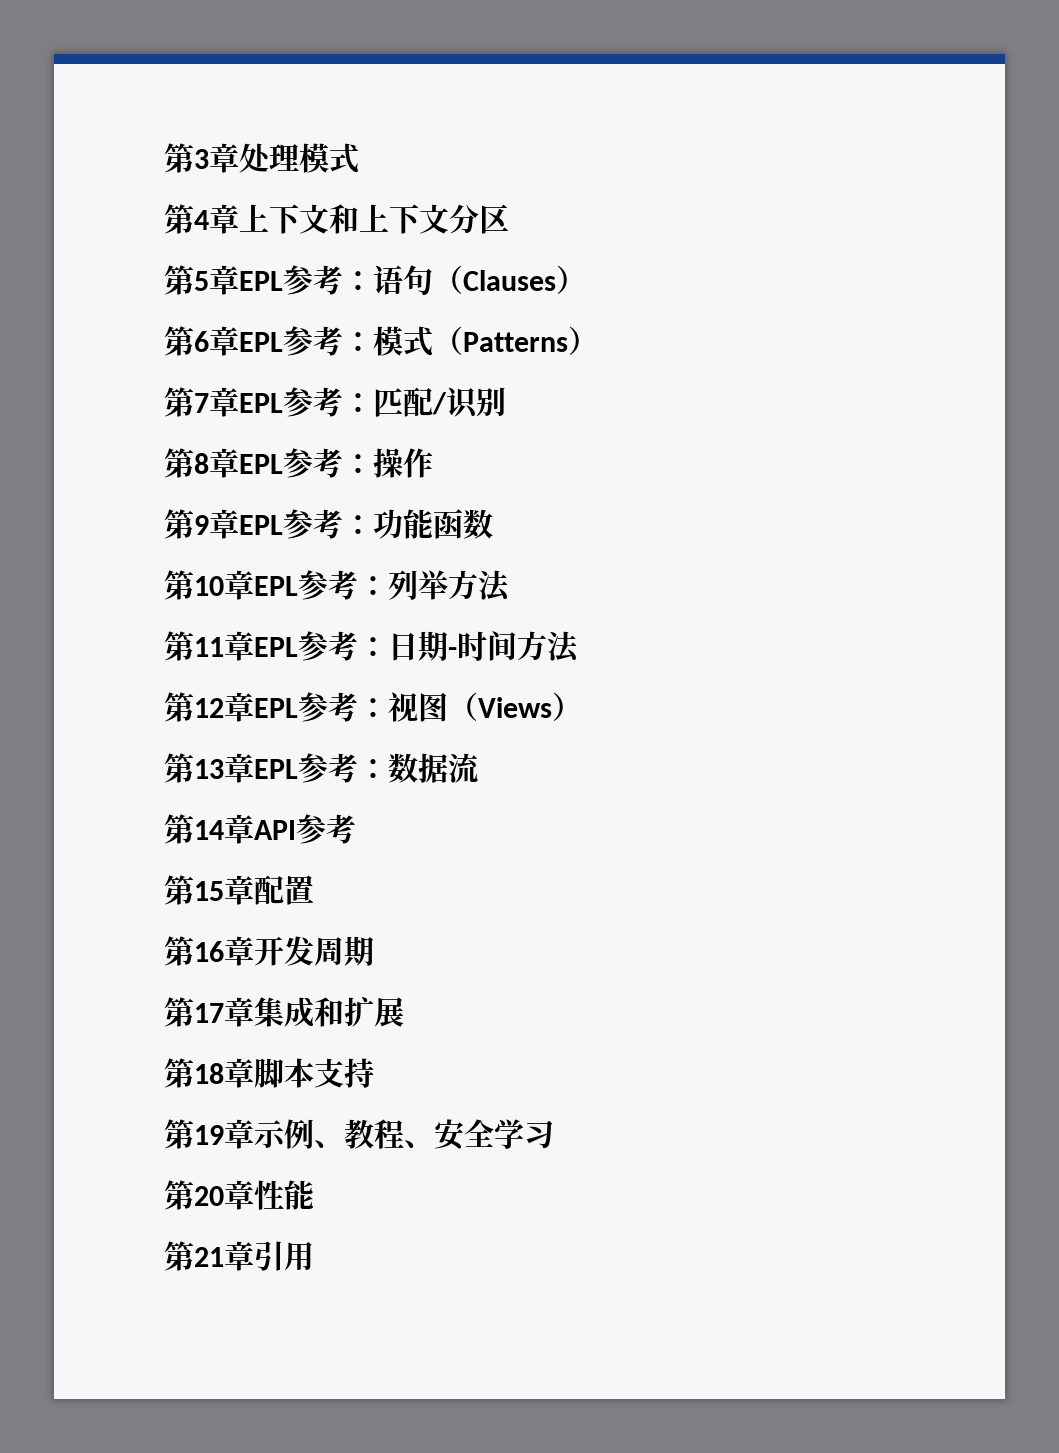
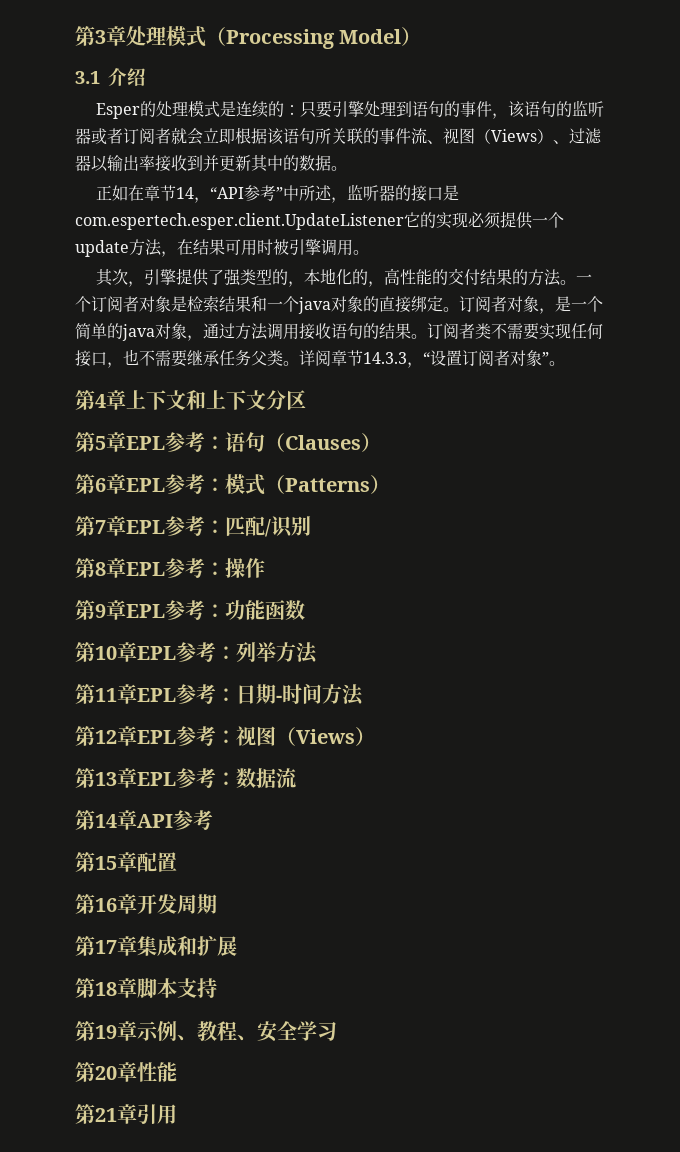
- 第3章处理模式
+ 第3章处理模式（Processing Model）
+ 3.1介绍
+ Esper的处理模式是连续的：只要引擎处理到语句的事件，该语句的监听器或者订阅者就会立即根据该语句所关联的事件流、视图（Views）、过滤器以输出率接收到并更新其中的数据。
+ 正如在章节14，“API参考”中所述，监听器的接口是com.espertech.esper.client.UpdateListener它的实现必须提供一个update方法，在结果可用时被引擎调用。
+ 其次，引擎提供了强类型的，本地化的，高性能的交付结果的方法。一个订阅者对象是检索结果和一个java对象的直接绑定。订阅者对象，是一个简单的java对象，通过方法调用接收语句的结果。订阅者类不需要实现任何接口，也不需要继承任务父类。详阅章节14.3.3，“设置订阅者对象”。

